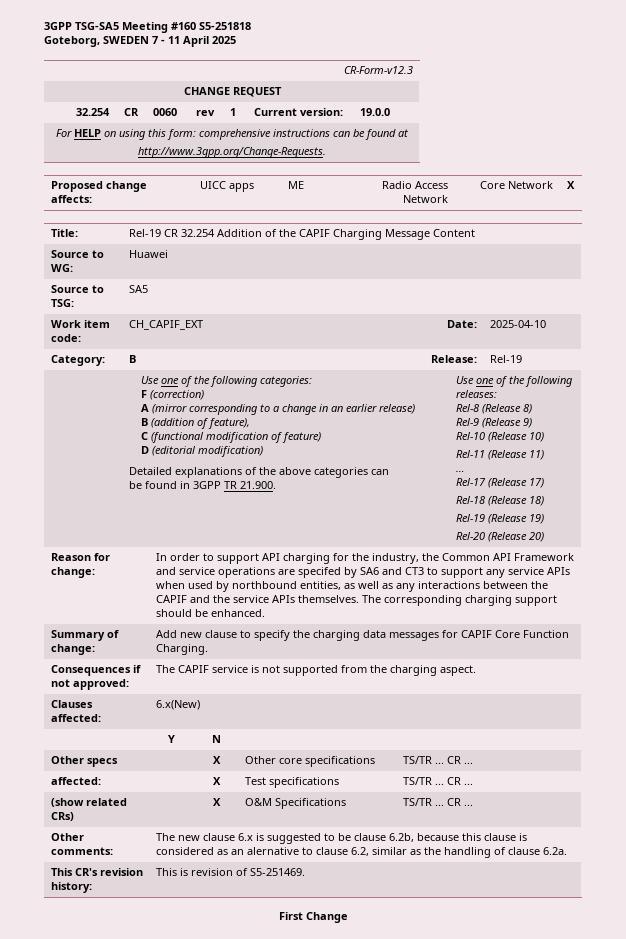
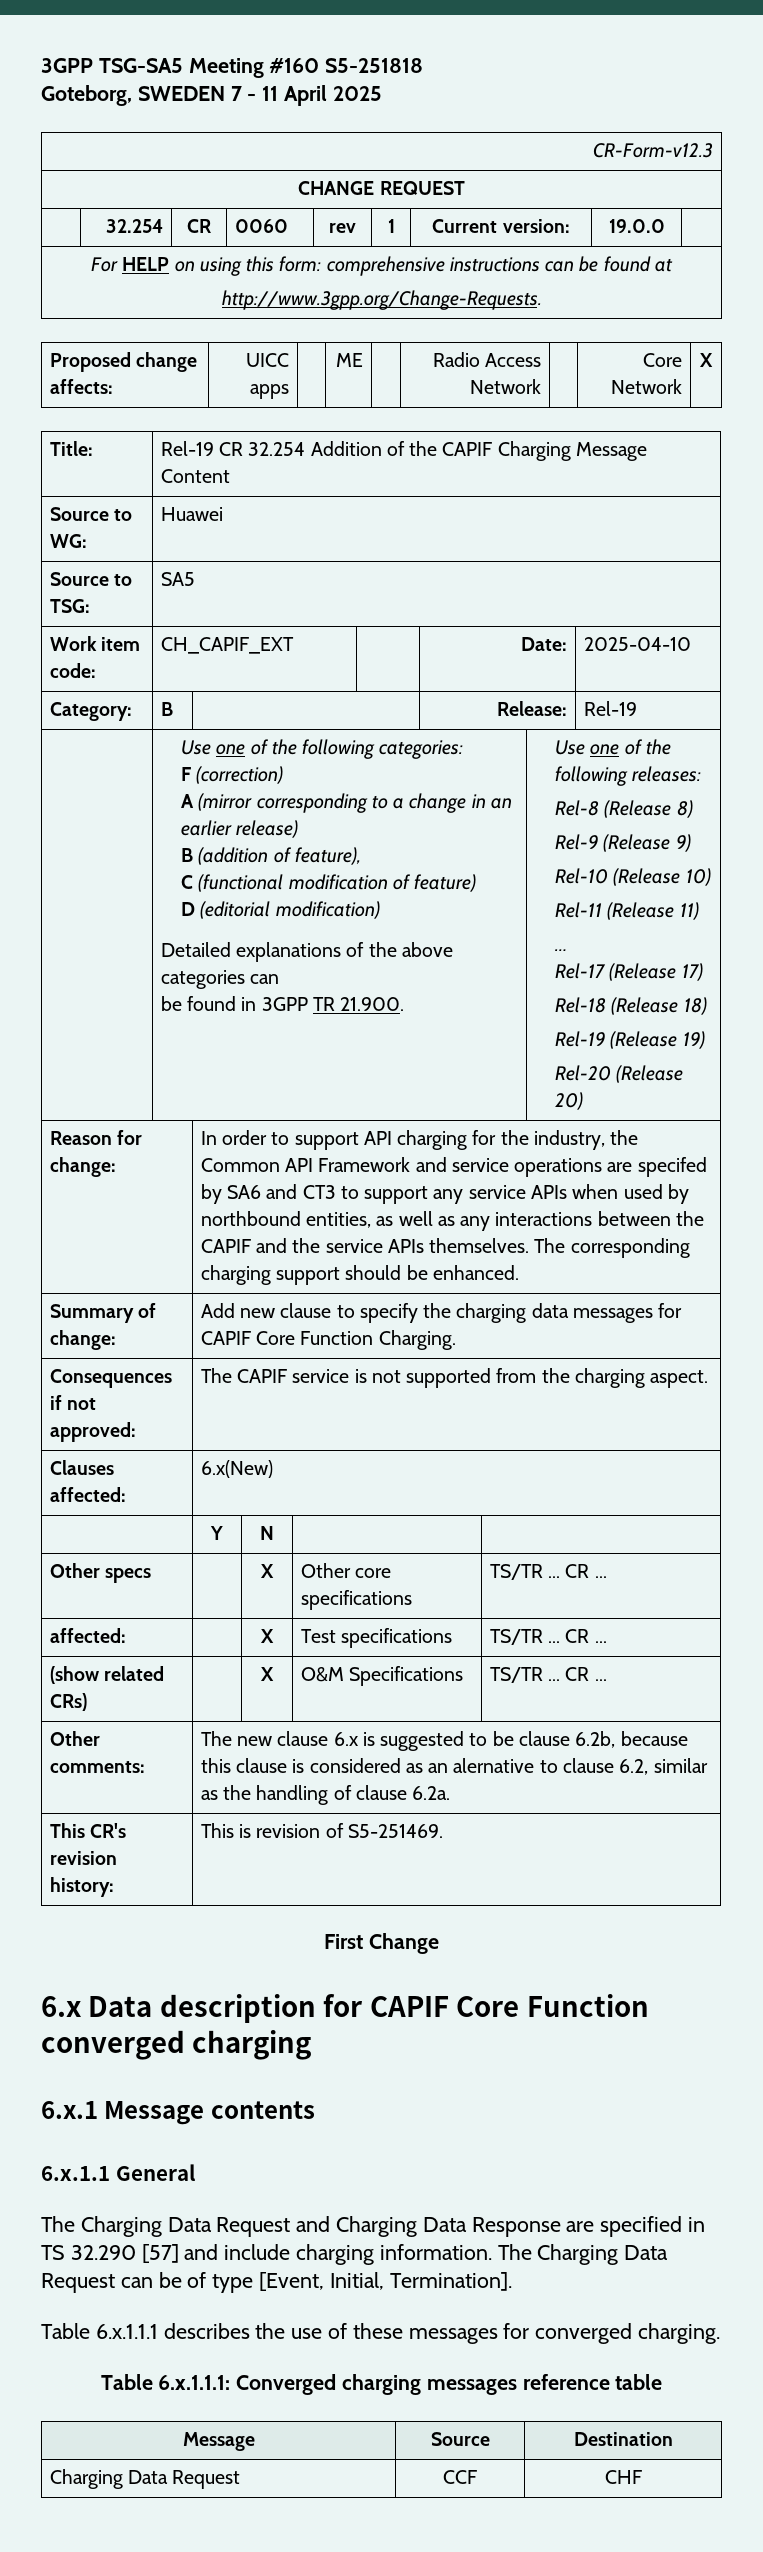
+ 6.x Data description for CAPIF Core Function converged charging
+ 6.x.1 Message contents
+ 6.x.1.1 General
+ The Charging Data Request and Charging Data Response are specified in TS 32.290 [57] and include charging information. The Charging Data Request can be of type [Event, Initial, Termination].
+ Table 6.x.1.1.1 describes the use of these messages for converged charging.
+ Table 6.x.1.1.1: Converged charging messages reference table
+ Message | Source | Destination
+ Charging Data Request | CCF | CHF

